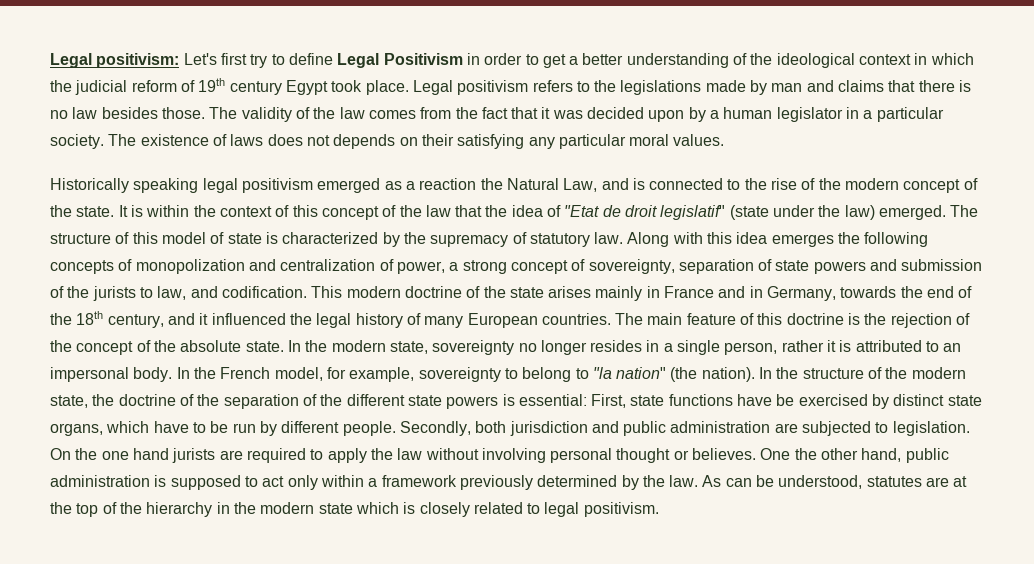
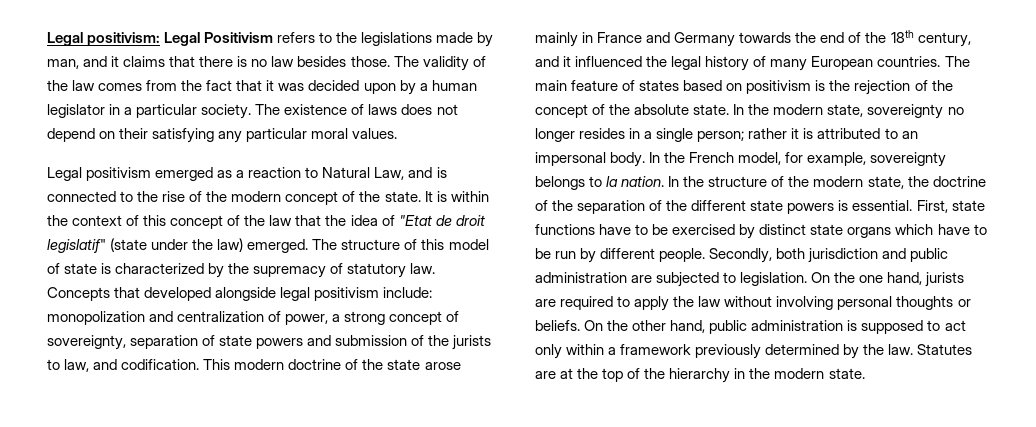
- Legal positivism: Let's first try to define Legal Positivism in order to get a better understanding of the ideological context in which the judicial reform of 19th century Egypt took place. Legal positivism refers to the legislations made by man and claims that there is no law besides those.
+ Legal positivism: Legal Positivism refers to the legislations made by man, and it claims that there is no law besides those.
- The existence of laws does not depends on their satisfying any particular moral values.
+ The existence of laws does not depend on their satisfying any particular moral values.
- Historically speaking legal positivism emerged as a reaction the Natural Law, and is connected to the rise of the modern concept of the state.
+ Legal positivism emerged as a reaction to Natural Law, and is connected to the rise of the modern concept of the state.
- Along with this idea emerges the following concepts of monopolization and centralization of power, a strong concept of sovereignty, separation of state powers and submission of the jurists to law, and codification.
+ Concepts that developed alongside legal positivism include: monopolization and centralization of power, a strong concept of sovereignty, separation of state powers and submission of the jurists to law, and codification.
- This modern doctrine of the state arises mainly in France and in Germany, towards the end of the 18th century, and it influenced the legal history of many European countries.
+ This modern doctrine of the state arose mainly in France and Germany towards the end of the 18th century, and it influenced the legal history of many European countries.
- The main feature of this doctrine is the rejection of the concept of the absolute state.
+ The main feature of states based on positivism is the rejection of the concept of the absolute state.
- In the modern state, sovereignty no longer resides in a single person, rather it is attributed to an impersonal body.
+ In the modern state, sovereignty no longer resides in a single person; rather it is attributed to an impersonal body.
- In the French model, for example, sovereignty to belong to "la nation" (the nation).
+ In the French model, for example, sovereignty belongs to la nation.
- In the structure of the modern state, the doctrine of the separation of the different state powers is essential: First, state functions have be exercised by distinct state organs, which have to be run by different people.
+ In the structure of the modern state, the doctrine of the separation of the different state powers is essential. First, state functions have to be exercised by distinct state organs which have to be run by different people.
- On the one hand jurists are required to apply the law without involving personal thought or believes. One the other hand, public administration is supposed to act only within a framework previously determined by the law.
+ On the one hand, jurists are required to apply the law without involving personal thoughts or beliefs. On the other hand, public administration is supposed to act only within a framework previously determined by the law.
- As can be understood, statutes are at the top of the hierarchy in the modern state which is closely related to legal positivism.
+ Statutes are at the top of the hierarchy in the modern state.

